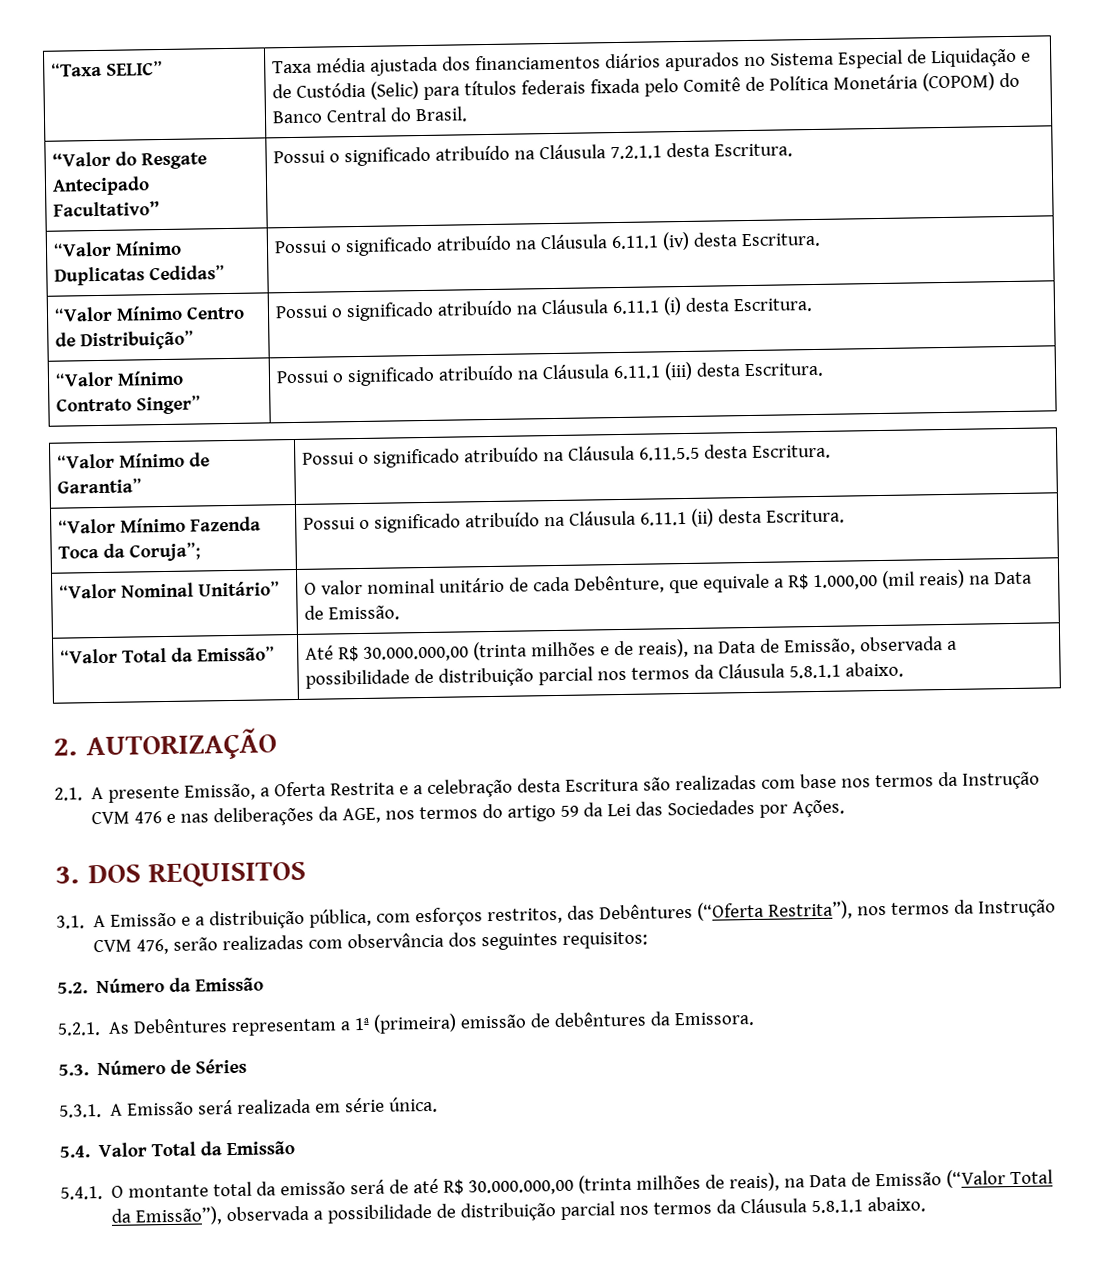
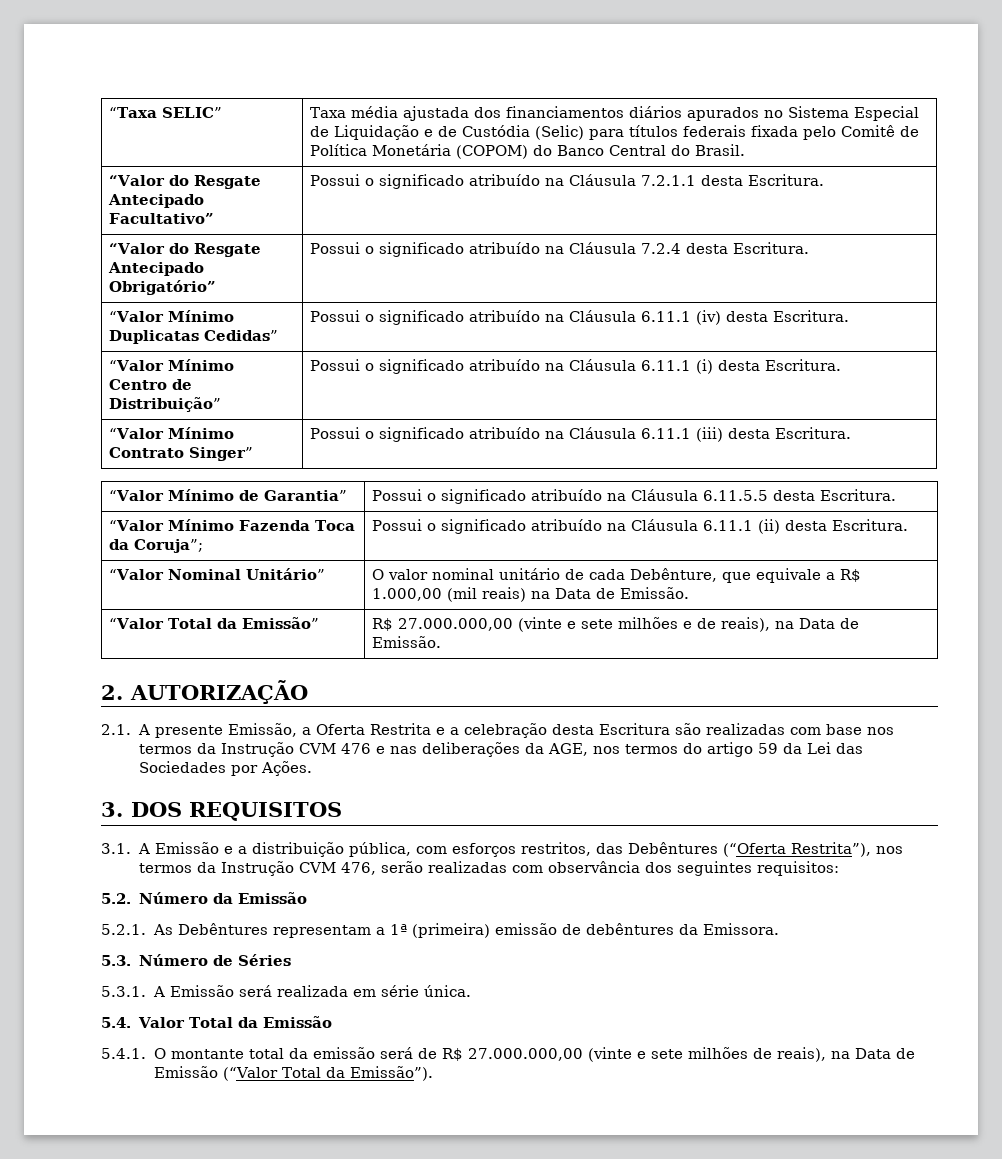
+ “Valor do Resgate Antecipado Obrigatório” | Possui o significado atribuído na Cláusula 7.2.4 desta Escritura.
- “Valor Total da Emissão” | Até R$ 30.000.000,00 (trinta milhões e de reais), na Data de Emissão, observada a possibilidade de distribuição parcial nos termos da Cláusula 5.8.1.1 abaixo.
+ “Valor Total da Emissão” | R$ 27.000.000,00 (vinte e sete milhões e de reais), na Data de Emissão.
- 5.4.1. O montante total da emissão será de até R$ 30.000.000,00 (trinta milhões de reais), na Data de Emissão (“Valor Total da Emissão”), observada a possibilidade de distribuição parcial nos termos da Cláusula 5.8.1.1 abaixo.
+ 5.4.1. O montante total da emissão será de R$ 27.000.000,00 (vinte e sete milhões de reais), na Data de Emissão (“Valor Total da Emissão”).

